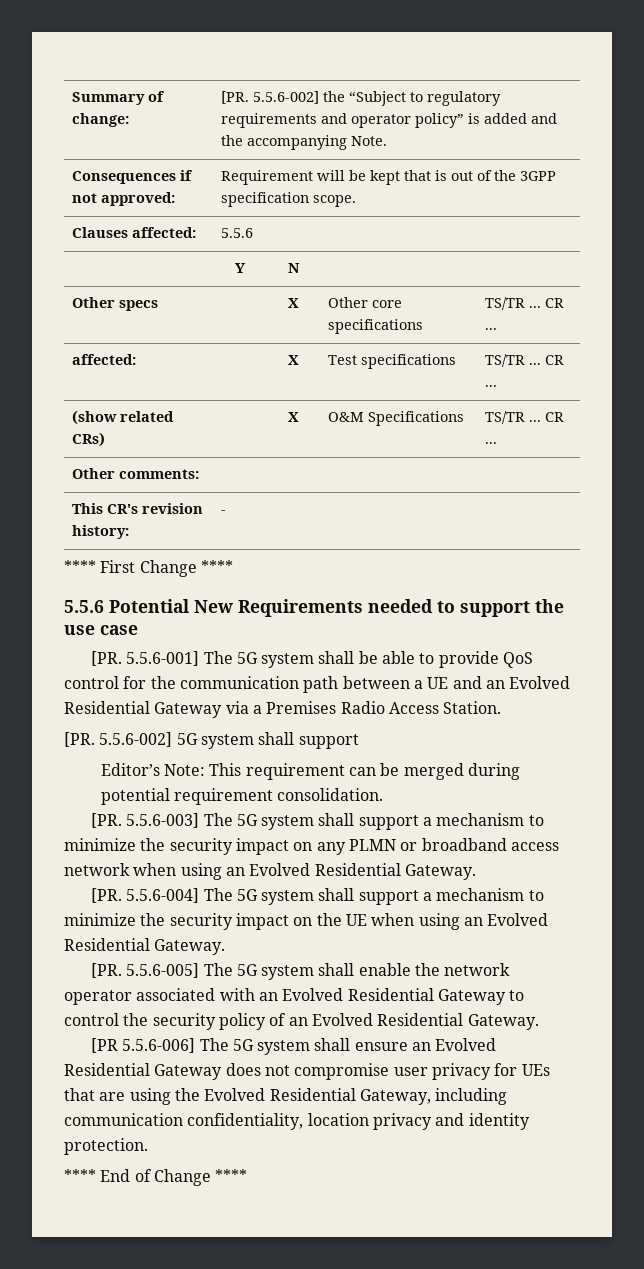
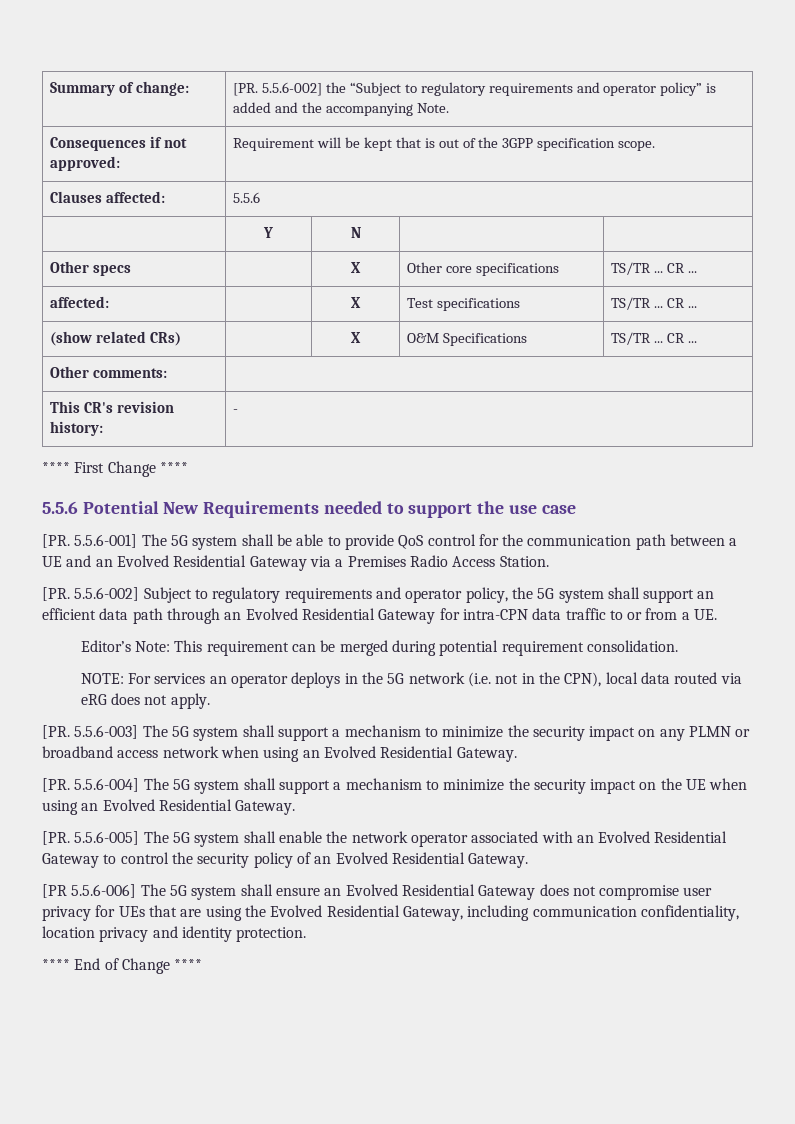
- [PR. 5.5.6-002] 5G system shall support
+ [PR. 5.5.6-002] Subject to regulatory requirements and operator policy, the 5G system shall support an efficient data path through an Evolved Residential Gateway for intra-CPN data traffic to or from a UE.
+ NOTE: For services an operator deploys in the 5G network (i.e. not in the CPN), local data routed via eRG does not apply.

